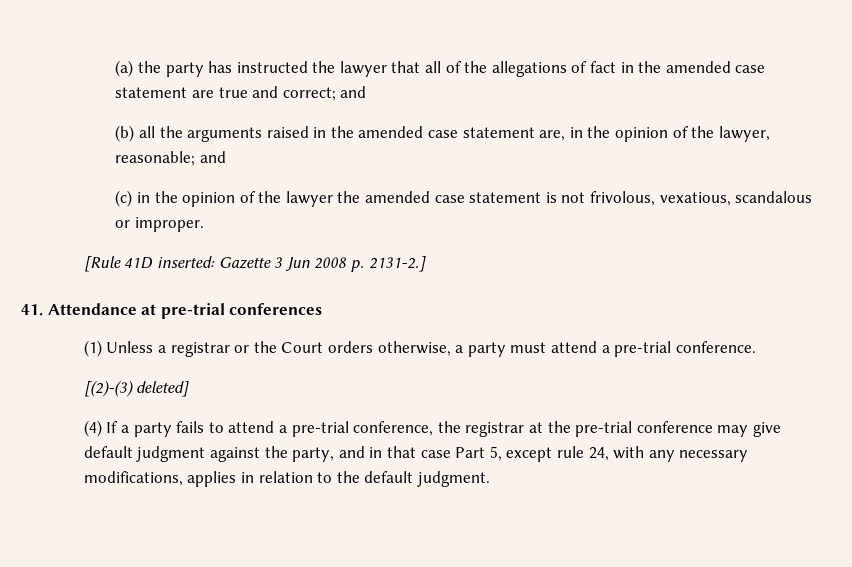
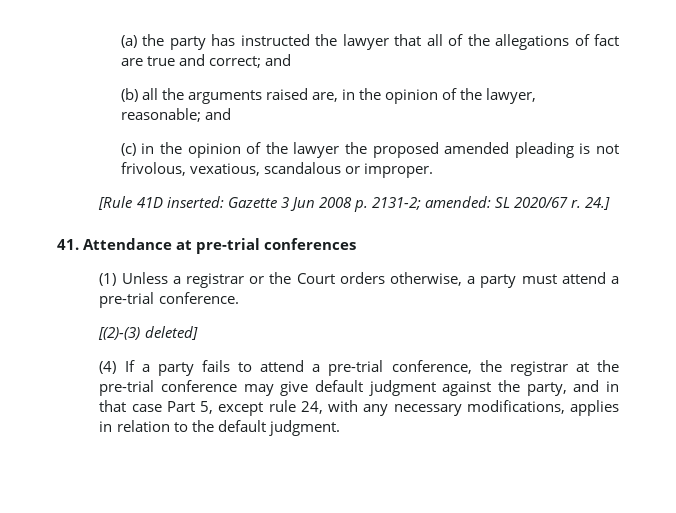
- (a) the party has instructed the lawyer that all of the allegations of fact in the amended case statement are true and correct; and
+ (a) the party has instructed the lawyer that all of the allegations of fact are true and correct; and
- (b) all the arguments raised in the amended case statement are, in the opinion of the lawyer, reasonable; and
+ (b) all the arguments raised are, in the opinion of the lawyer, reasonable; and
- (c) in the opinion of the lawyer the amended case statement is not frivolous, vexatious, scandalous or improper.
+ (c) in the opinion of the lawyer the proposed amended pleading is not frivolous, vexatious, scandalous or improper.
- [Rule 41D inserted: Gazette 3 Jun 2008 p. 2131-2.]
+ [Rule 41D inserted: Gazette 3 Jun 2008 p. 2131-2; amended: SL 2020/67 r. 24.]

